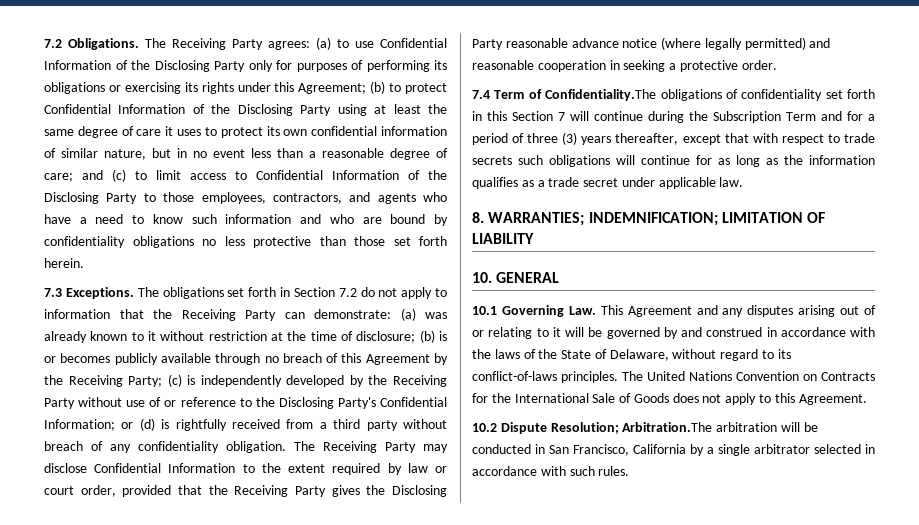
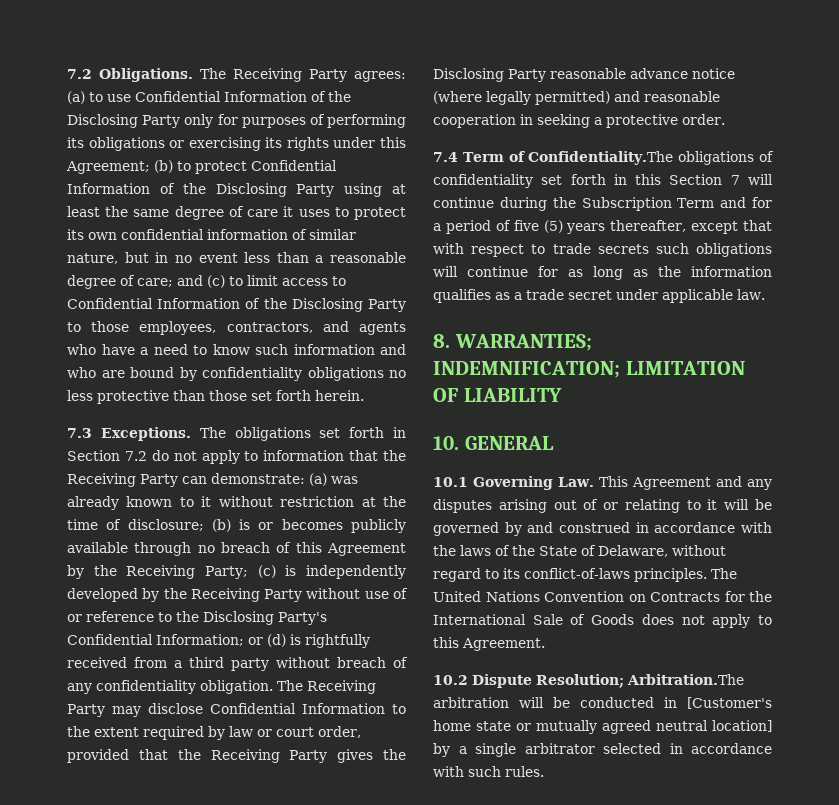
- 7.4 Term of Confidentiality.The obligations of confidentiality set forth in this Section 7 will continue during the Subscription Term and for a period of three (3) years thereafter, except that with respect to trade secrets such obligations will continue for as long as the information qualifies as a trade secret under applicable law.
+ 7.4 Term of Confidentiality.The obligations of confidentiality set forth in this Section 7 will continue during the Subscription Term and for a period of five (5) years thereafter, except that with respect to trade secrets such obligations will continue for as long as the information qualifies as a trade secret under applicable law.
- 10.2 Dispute Resolution; Arbitration.The arbitration will be conducted in San Francisco, California by a single arbitrator selected in accordance with such rules.
+ 10.2 Dispute Resolution; Arbitration.The arbitration will be conducted in [Customer's home state or mutually agreed neutral location] by a single arbitrator selected in accordance with such rules.

